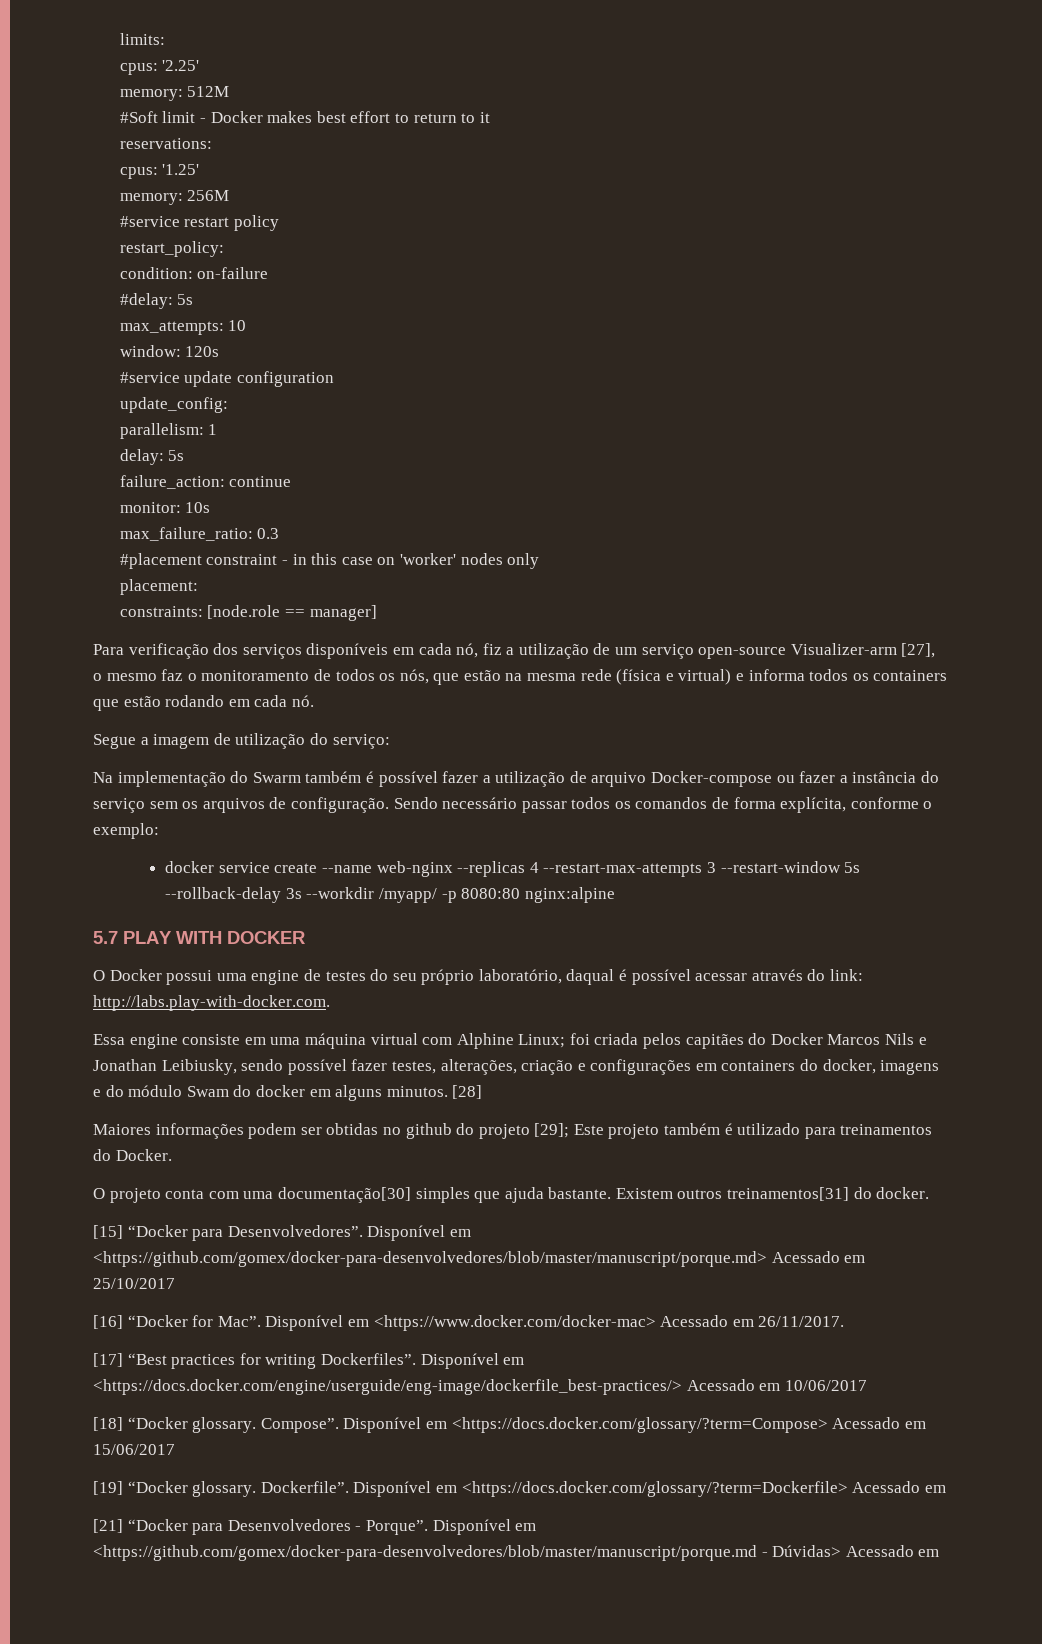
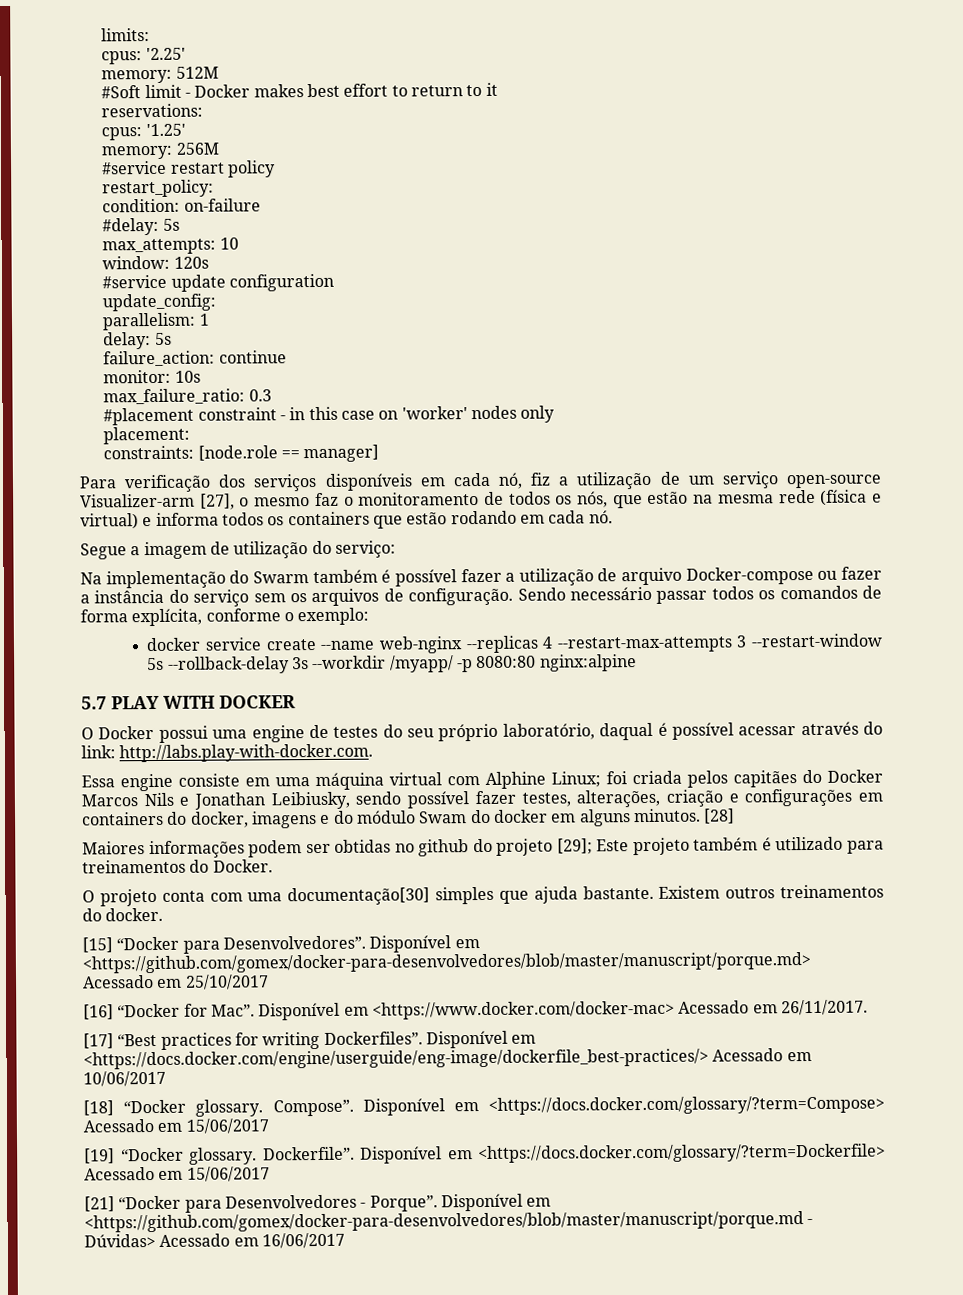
- Existem outros treinamentos[31] do docker.
+ Existem outros treinamentos do docker.
- Disponível em <https://docs.docker.com/glossary/?term=Dockerfile> Acessado em
+ Disponível em <https://docs.docker.com/glossary/?term=Dockerfile> Acessado em 15/06/2017
- Disponível em <https://github.com/gomex/docker-para-desenvolvedores/blob/master/manuscript/porque.md - Dúvidas> Acessado em
+ Disponível em <https://github.com/gomex/docker-para-desenvolvedores/blob/master/manuscript/porque.md - Dúvidas> Acessado em 16/06/2017

